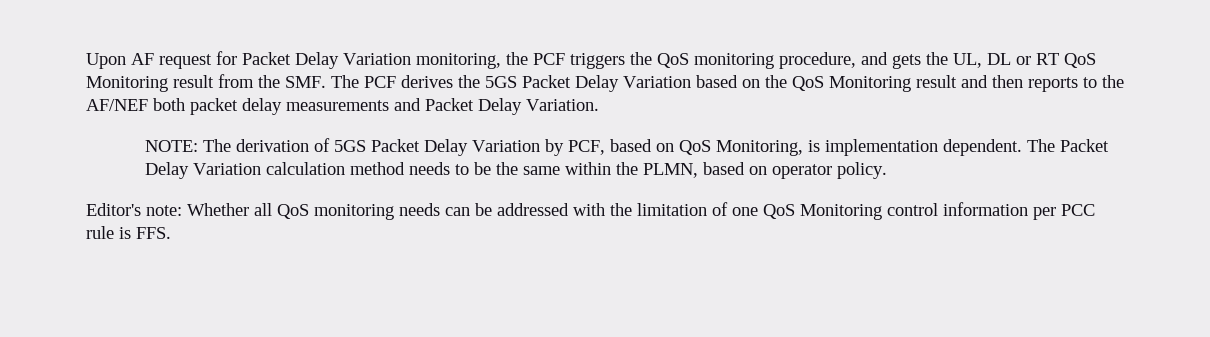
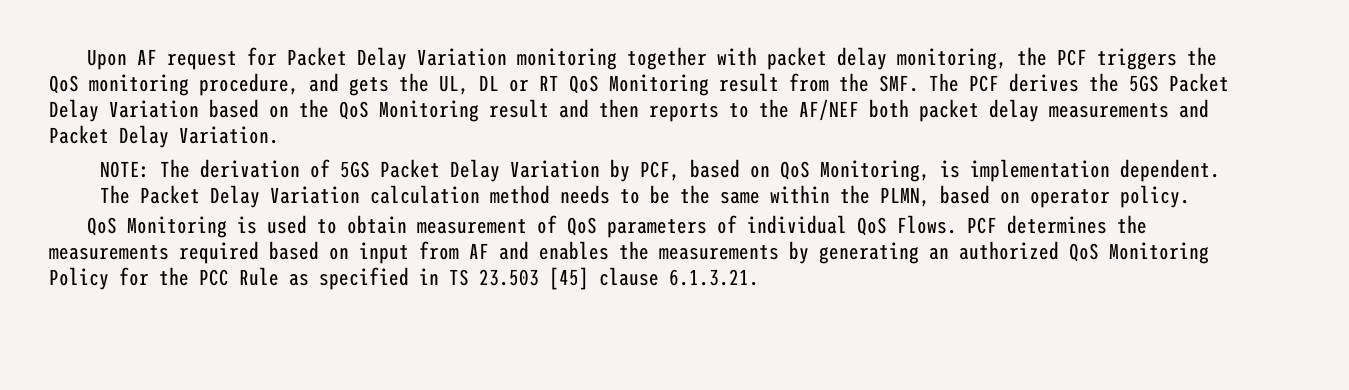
- Upon AF request for Packet Delay Variation monitoring, the PCF triggers the QoS monitoring procedure, and gets the UL, DL or RT QoS Monitoring result from the SMF. The PCF derives the 5GS Packet Delay Variation based on the QoS Monitoring result and then reports to the AF/NEF both packet delay measurements and Packet Delay Variation.
+ Upon AF request for Packet Delay Variation monitoring together with packet delay monitoring, the PCF triggers the QoS monitoring procedure, and gets the UL, DL or RT QoS Monitoring result from the SMF. The PCF derives the 5GS Packet Delay Variation based on the QoS Monitoring result and then reports to the AF/NEF both packet delay measurements and Packet Delay Variation.
- Editor's note: Whether all QoS monitoring needs can be addressed with the limitation of one QoS Monitoring control information per PCC rule is FFS.
+ QoS Monitoring is used to obtain measurement of QoS parameters of individual QoS Flows. PCF determines the measurements required based on input from AF and enables the measurements by generating an authorized QoS Monitoring Policy for the PCC Rule as specified in TS 23.503 [45] clause 6.1.3.21.

